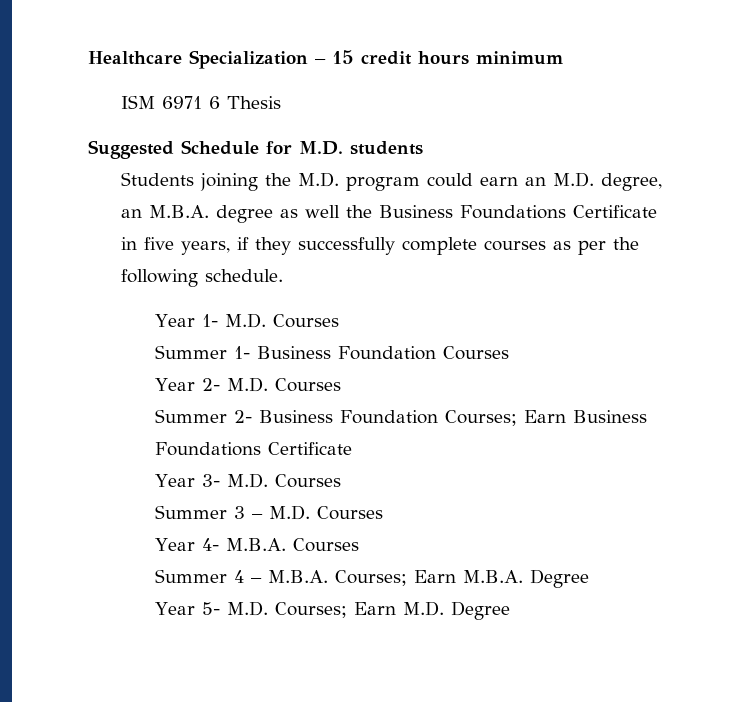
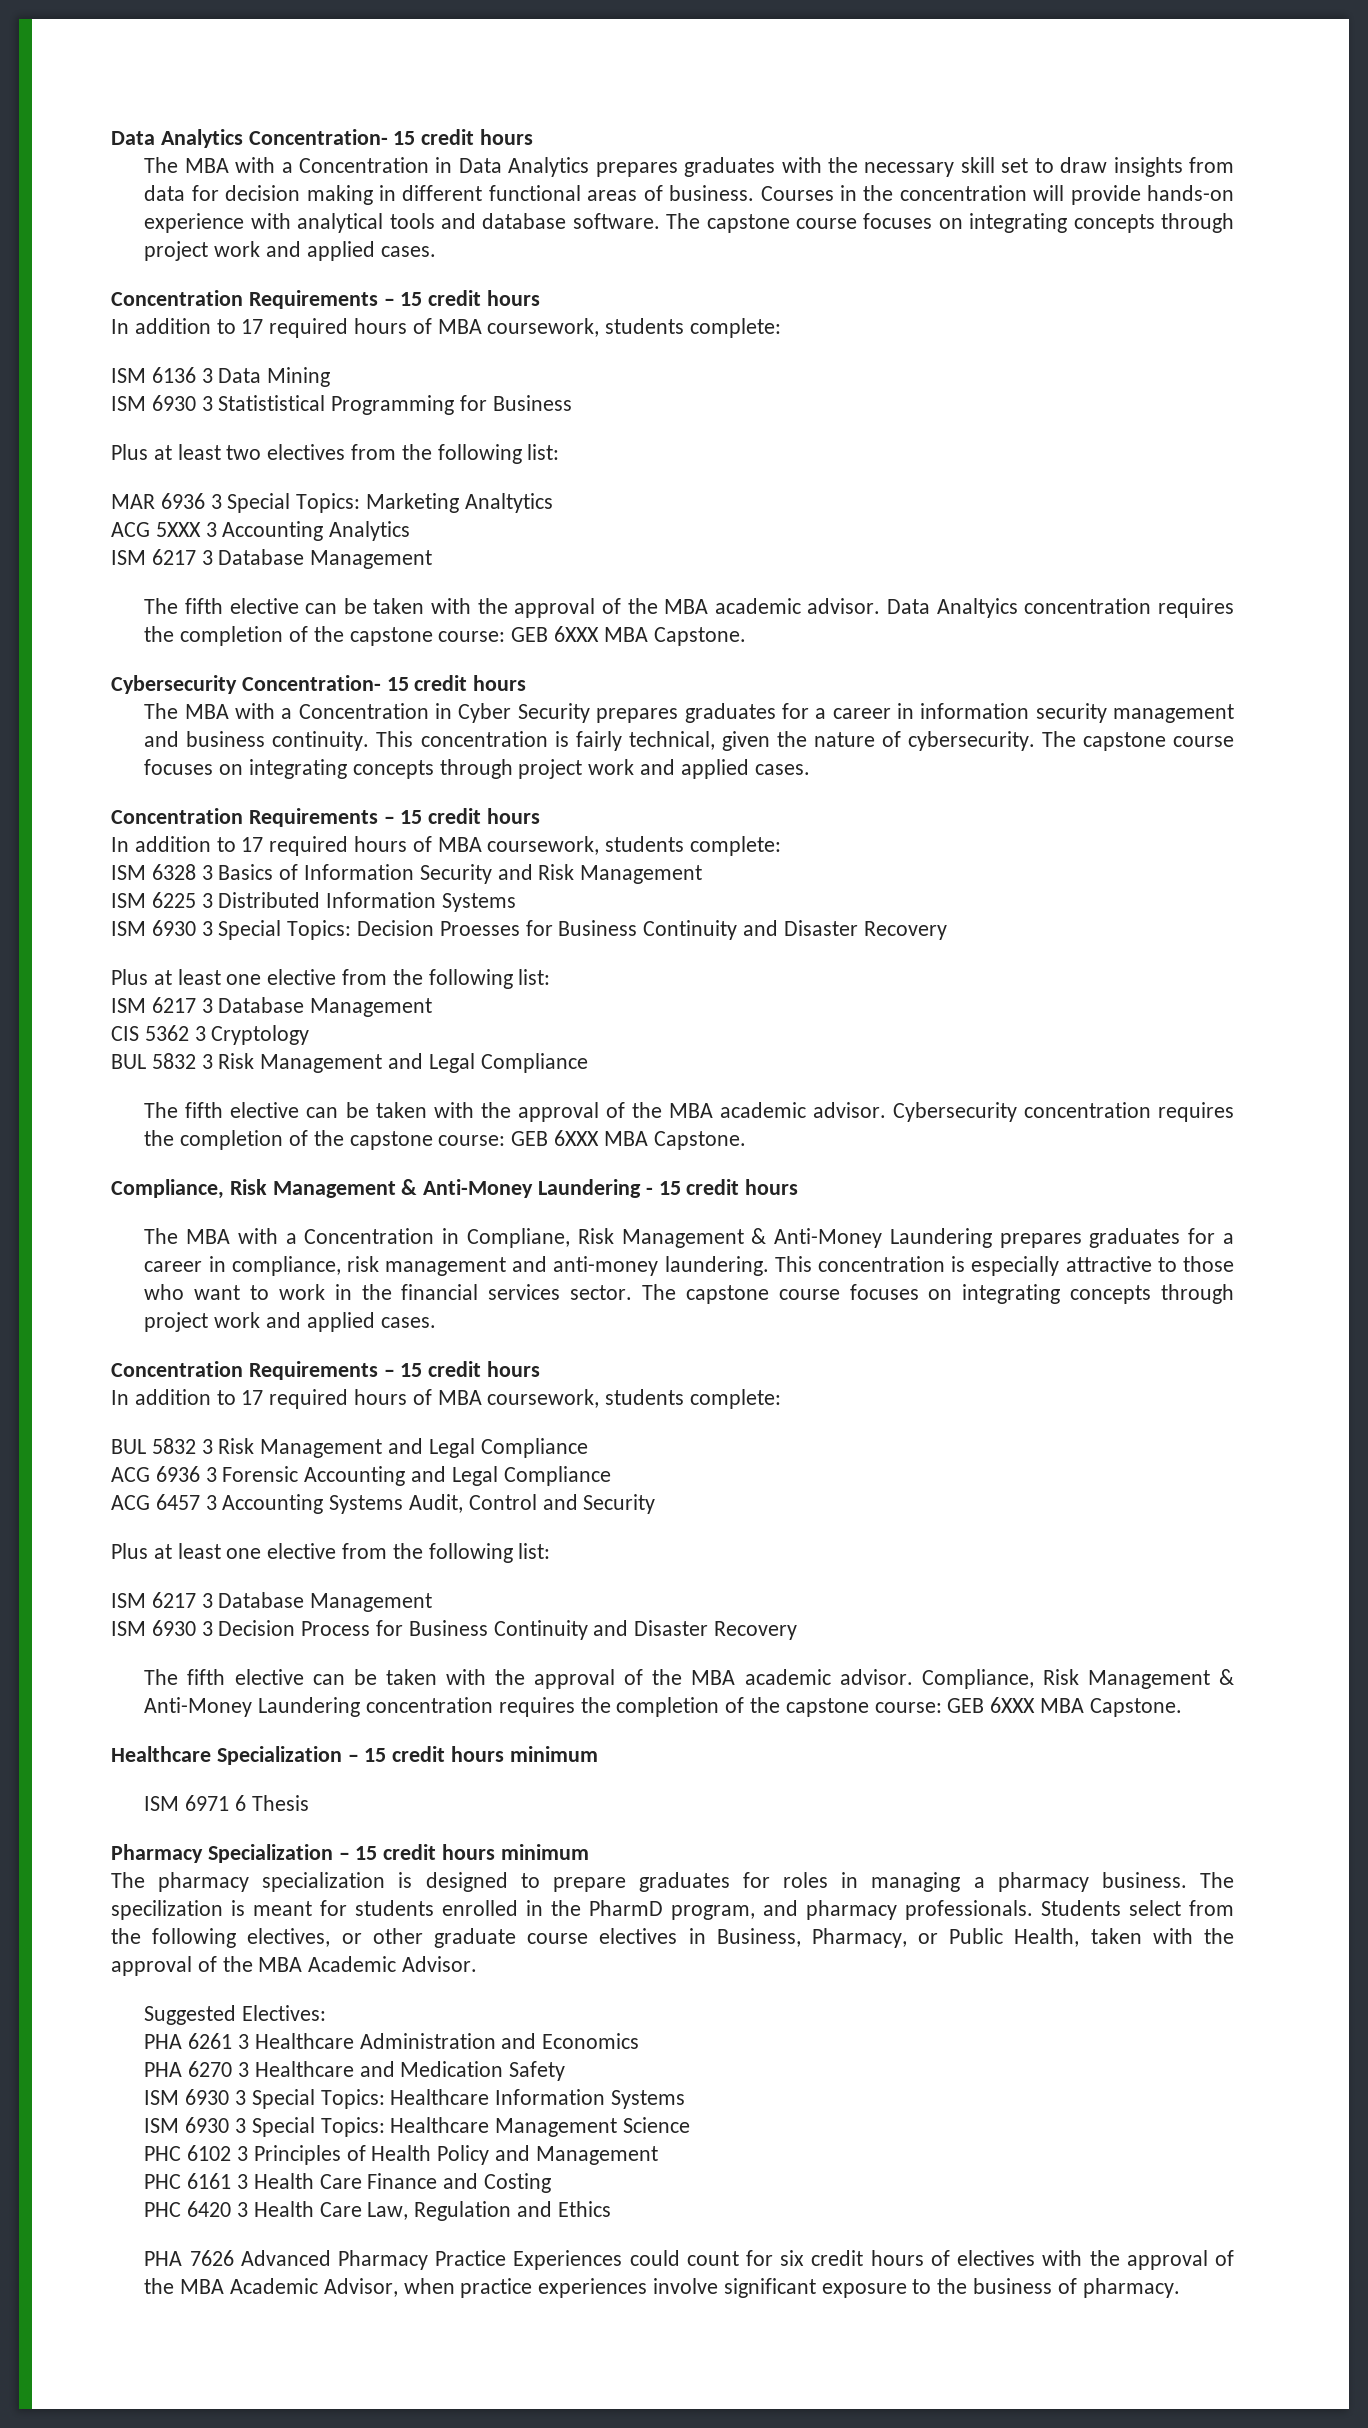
+ Data Analytics Concentration- 15 credit hours
+ The MBA with a Concentration in Data Analytics prepares graduates with the necessary skill set to draw insights from data for decision making in different functional areas of business. Courses in the concentration will provide hands-on experience with analytical tools and database software. The capstone course focuses on integrating concepts through project work and applied cases.
+ Concentration Requirements – 15 credit hours
+ In addition to 17 required hours of MBA coursework, students complete:
+ ISM 6136 3 Data Mining
+ ISM 6930 3 Statististical Programming for Business
+ Plus at least two electives from the following list:
+ MAR 6936 3 Special Topics: Marketing Analtytics
+ ACG 5XXX 3 Accounting Analytics
+ ISM 6217 3 Database Management
+ The fifth elective can be taken with the approval of the MBA academic advisor. Data Analtyics concentration requires the completion of the capstone course: GEB 6XXX MBA Capstone.
+ Cybersecurity Concentration- 15 credit hours
+ The MBA with a Concentration in Cyber Security prepares graduates for a career in information security management and business continuity. This concentration is fairly technical, given the nature of cybersecurity. The capstone course focuses on integrating concepts through project work and applied cases.
+ Concentration Requirements – 15 credit hours
+ In addition to 17 required hours of MBA coursework, students complete:
+ ISM 6328 3 Basics of Information Security and Risk Management
+ ISM 6225 3 Distributed Information Systems
+ ISM 6930 3 Special Topics: Decision Proesses for Business Continuity and Disaster Recovery
+ Plus at least one elective from the following list:
+ ISM 6217 3 Database Management
+ CIS 5362 3 Cryptology
+ BUL 5832 3 Risk Management and Legal Compliance
+ The fifth elective can be taken with the approval of the MBA academic advisor. Cybersecurity concentration requires the completion of the capstone course: GEB 6XXX MBA Capstone.
+ Compliance, Risk Management & Anti-Money Laundering - 15 credit hours
+ The MBA with a Concentration in Compliane, Risk Management & Anti-Money Laundering prepares graduates for a career in compliance, risk management and anti-money laundering. This concentration is especially attractive to those who want to work in the financial services sector. The capstone course focuses on integrating concepts through project work and applied cases.
+ Concentration Requirements – 15 credit hours
+ In addition to 17 required hours of MBA coursework, students complete:
+ BUL 5832 3 Risk Management and Legal Compliance
+ ACG 6936 3 Forensic Accounting and Legal Compliance
+ ACG 6457 3 Accounting Systems Audit, Control and Security
+ Plus at least one elective from the following list:
+ ISM 6217 3 Database Management
+ ISM 6930 3 Decision Process for Business Continuity and Disaster Recovery
+ The fifth elective can be taken with the approval of the MBA academic advisor. Compliance, Risk Management & Anti-Money Laundering concentration requires the completion of the capstone course: GEB 6XXX MBA Capstone.
- Suggested Schedule for M.D. students
- Students joining the M.D. program could earn an M.D. degree, an M.B.A. degree as well the Business Foundations Certificate in five years, if they successfully complete courses as per the following schedule.
- Year 1- M.D. Courses
- Summer 1- Business Foundation Courses
- Year 2- M.D. Courses
- Summer 2- Business Foundation Courses; Earn Business Foundations Certificate
- Year 3- M.D. Courses
- Summer 3 – M.D. Courses
- Year 4- M.B.A. Courses
- Summer 4 – M.B.A. Courses; Earn M.B.A. Degree
- Year 5- M.D. Courses; Earn M.D. Degree
+ Pharmacy Specialization – 15 credit hours minimum
+ The pharmacy specialization is designed to prepare graduates for roles in managing a pharmacy business. The specilization is meant for students enrolled in the PharmD program, and pharmacy professionals. Students select from the following electives, or other graduate course electives in Business, Pharmacy, or Public Health, taken with the approval of the MBA Academic Advisor.
+ Suggested Electives:
+ PHA 6261 3 Healthcare Administration and Economics
+ PHA 6270 3 Healthcare and Medication Safety
+ ISM 6930 3 Special Topics: Healthcare Information Systems
+ ISM 6930 3 Special Topics: Healthcare Management Science
+ PHC 6102 3 Principles of Health Policy and Management
+ PHC 6161 3 Health Care Finance and Costing
+ PHC 6420 3 Health Care Law, Regulation and Ethics
+ PHA 7626 Advanced Pharmacy Practice Experiences could count for six credit hours of electives with the approval of the MBA Academic Advisor, when practice experiences involve significant exposure to the business of pharmacy.

